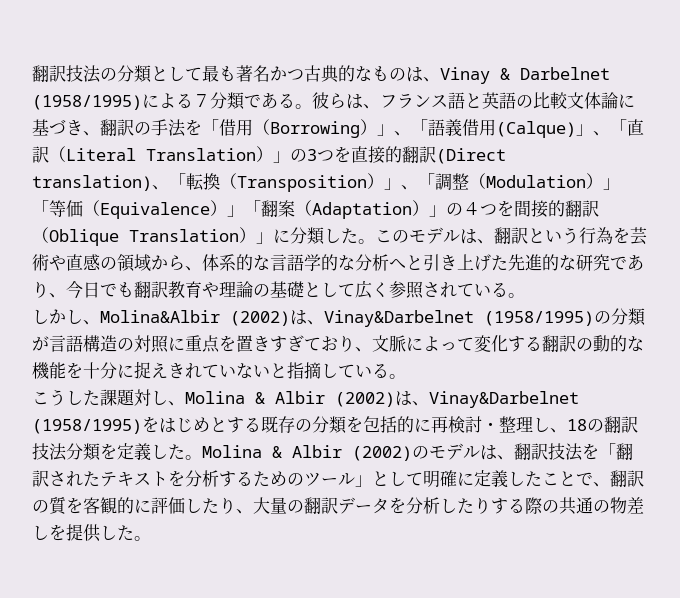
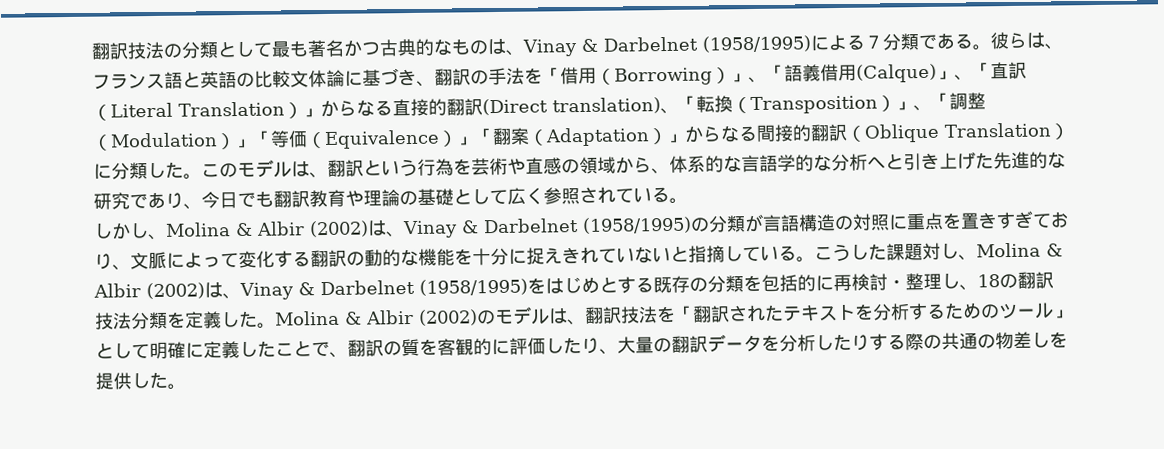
- 彼らは、フランス語と英語の比較文体論に基づき、翻訳の手法を「借用（Borrowing）」、「語義借用(Calque)」、「直訳（Literal Translation）」の3つを直接的翻訳(Direct translation)、「転換（Transposition）」、「調整（Modulation）」「等価（Equivalence）」「翻案（Adaptation）」の４つを間接的翻訳（Oblique Translation）」に分類した。
+ 彼らは、フランス語と英語の比較文体論に基づき、翻訳の手法を「借用（Borrowing）」、「語義借用(Calque)」、「直訳（Literal Translation）」からなる直接的翻訳(Direct translation)、「転換（Transposition）」、「調整（Modulation）」「等価（Equivalence）」「翻案（Adaptation）」からなる間接的翻訳（Oblique Translation）に分類した。
- しかし、Molina&Albir (2002)は、Vinay&Darbelnet (1958/1995)の分類が言語構造の対照に重点を置きすぎており、文脈によって変化する翻訳の動的な機能を十分に捉えきれていないと指摘している。
- こうした課題対し、Molina & Albir (2002)は、Vinay&Darbelnet (1958/1995)をはじめとする既存の分類を包括的に再検討・整理し、18の翻訳技法分類を定義した。
+ しかし、Molina & Albir (2002)は、Vinay & Darbelnet (1958/1995)の分類が言語構造の対照に重点を置きすぎており、文脈によって変化する翻訳の動的な機能を十分に捉えきれていないと指摘している。こうした課題対し、Molina & Albir (2002)は、Vinay & Darbelnet (1958/1995)をはじめとする既存の分類を包括的に再検討・整理し、18の翻訳技法分類を定義した。

